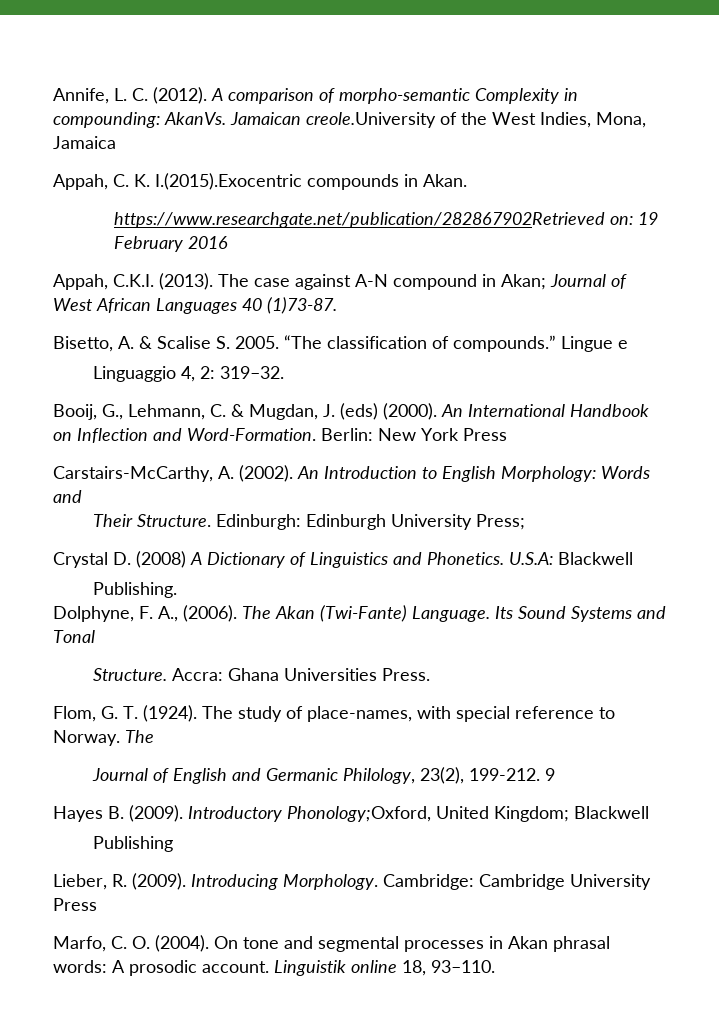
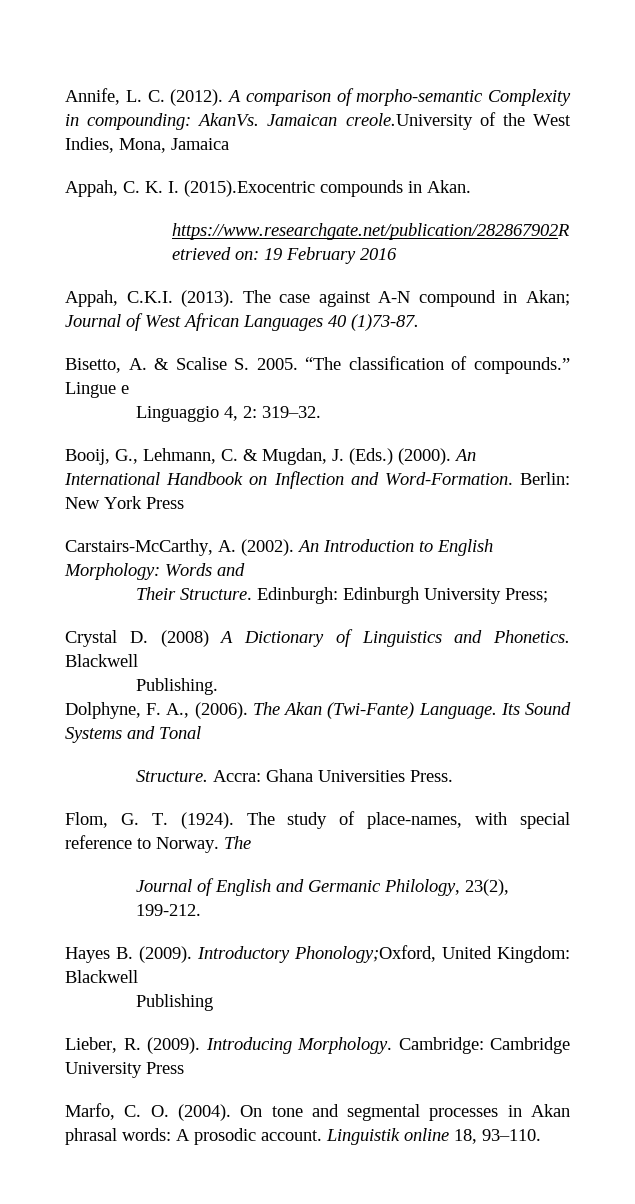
- Appah, C. K. I.(2015).Exocentric compounds in Akan.
+ Appah, C. K. I. (2015).Exocentric compounds in Akan.
- Booij, G., Lehmann, C. & Mugdan, J. (eds) (2000).
+ Booij, G., Lehmann, C. & Mugdan, J. (Eds.) (2000).
- Crystal D. (2008) A Dictionary of Linguistics and Phonetics. U.S.A: Blackwell
+ Crystal D. (2008) A Dictionary of Linguistics and Phonetics. Blackwell
- 9
- Introductory Phonology;Oxford, United Kingdom; Blackwell
+ Introductory Phonology;Oxford, United Kingdom: Blackwell

